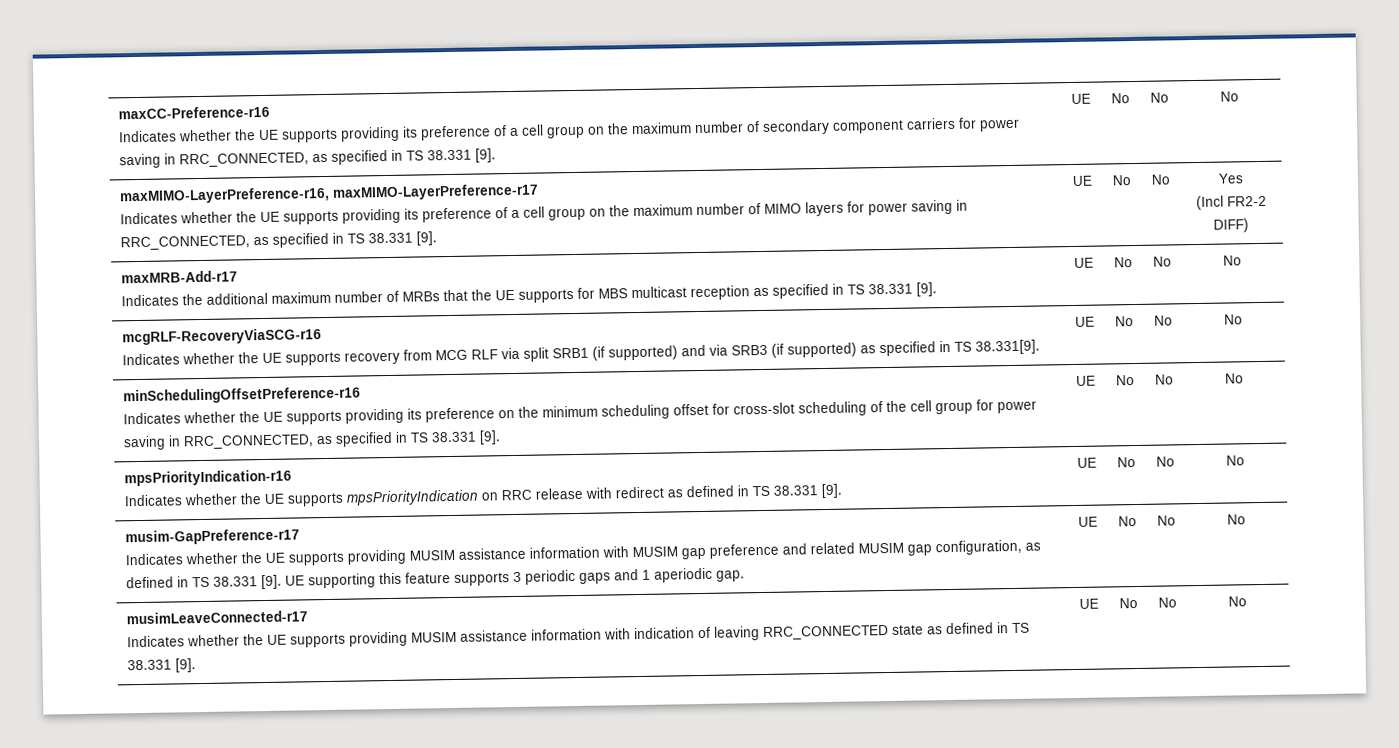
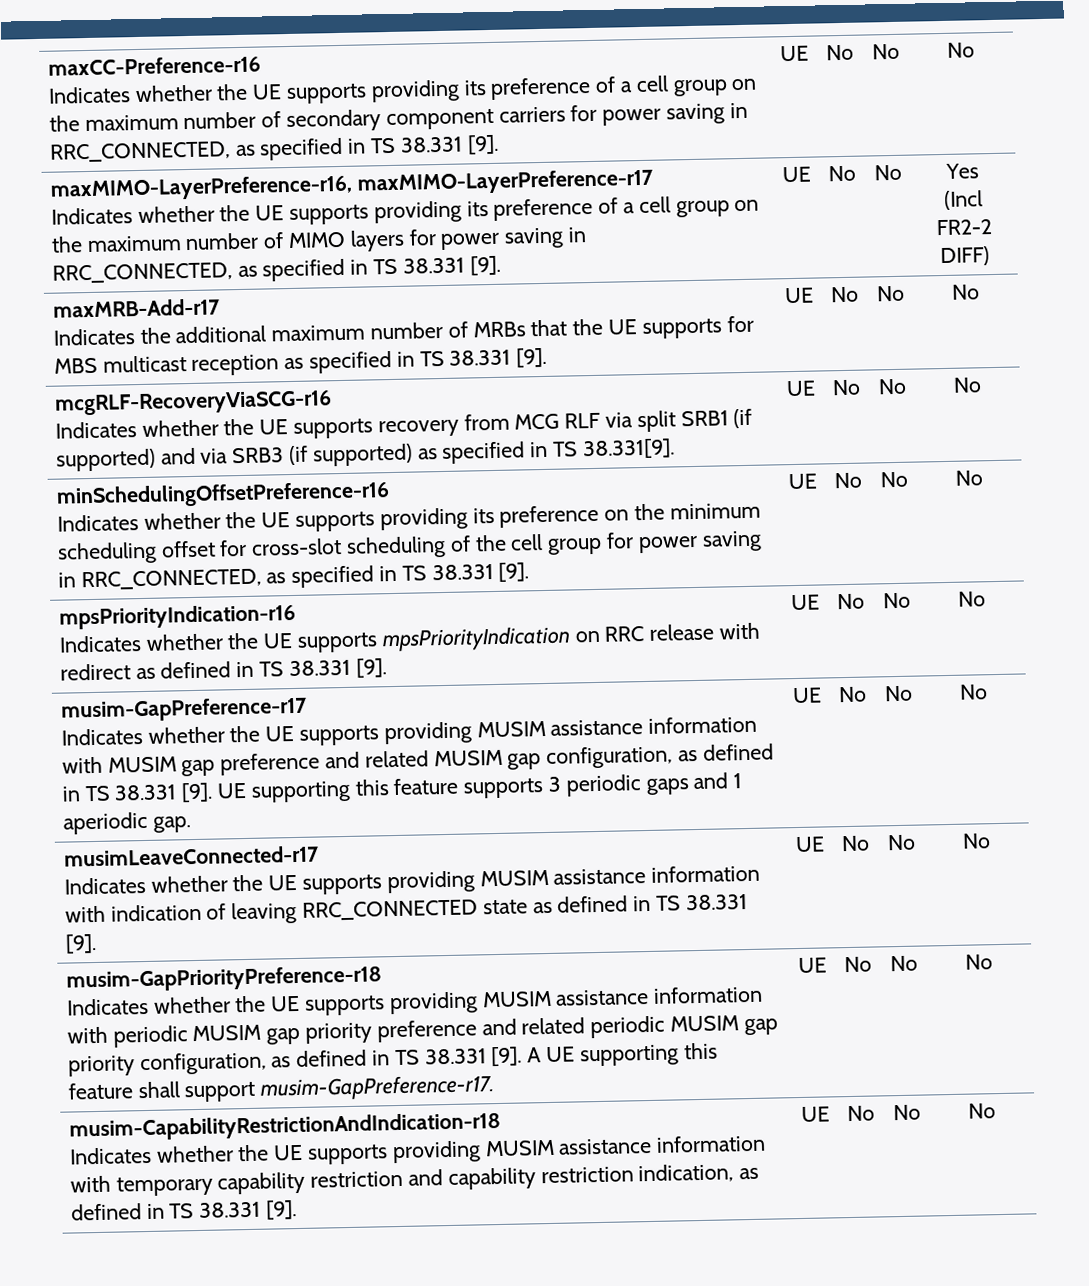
+ musim-GapPriorityPreference-r18
+ Indicates whether the UE supports providing MUSIM assistance information with periodic MUSIM gap priority preference and related periodic MUSIM gap priority configuration, as defined in TS 38.331 [9]. A UE supporting this feature shall support musim-GapPreference-r17. | UE | No | No | No
+ musim-CapabilityRestrictionAndIndication-r18
+ Indicates whether the UE supports providing MUSIM assistance information with temporary capability restriction and capability restriction indication, as defined in TS 38.331 [9]. | UE | No | No | No

